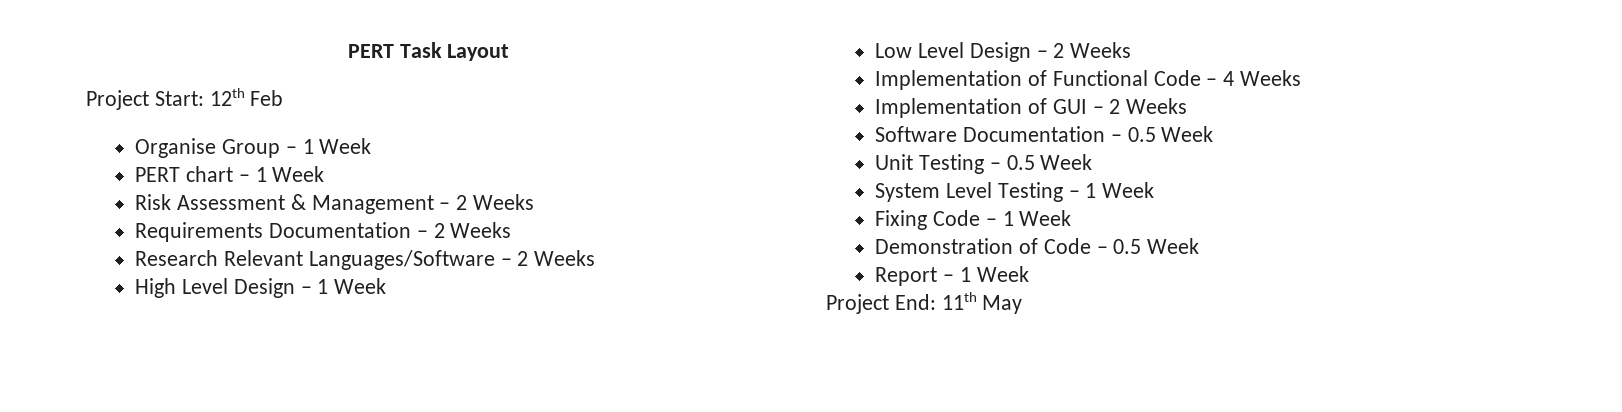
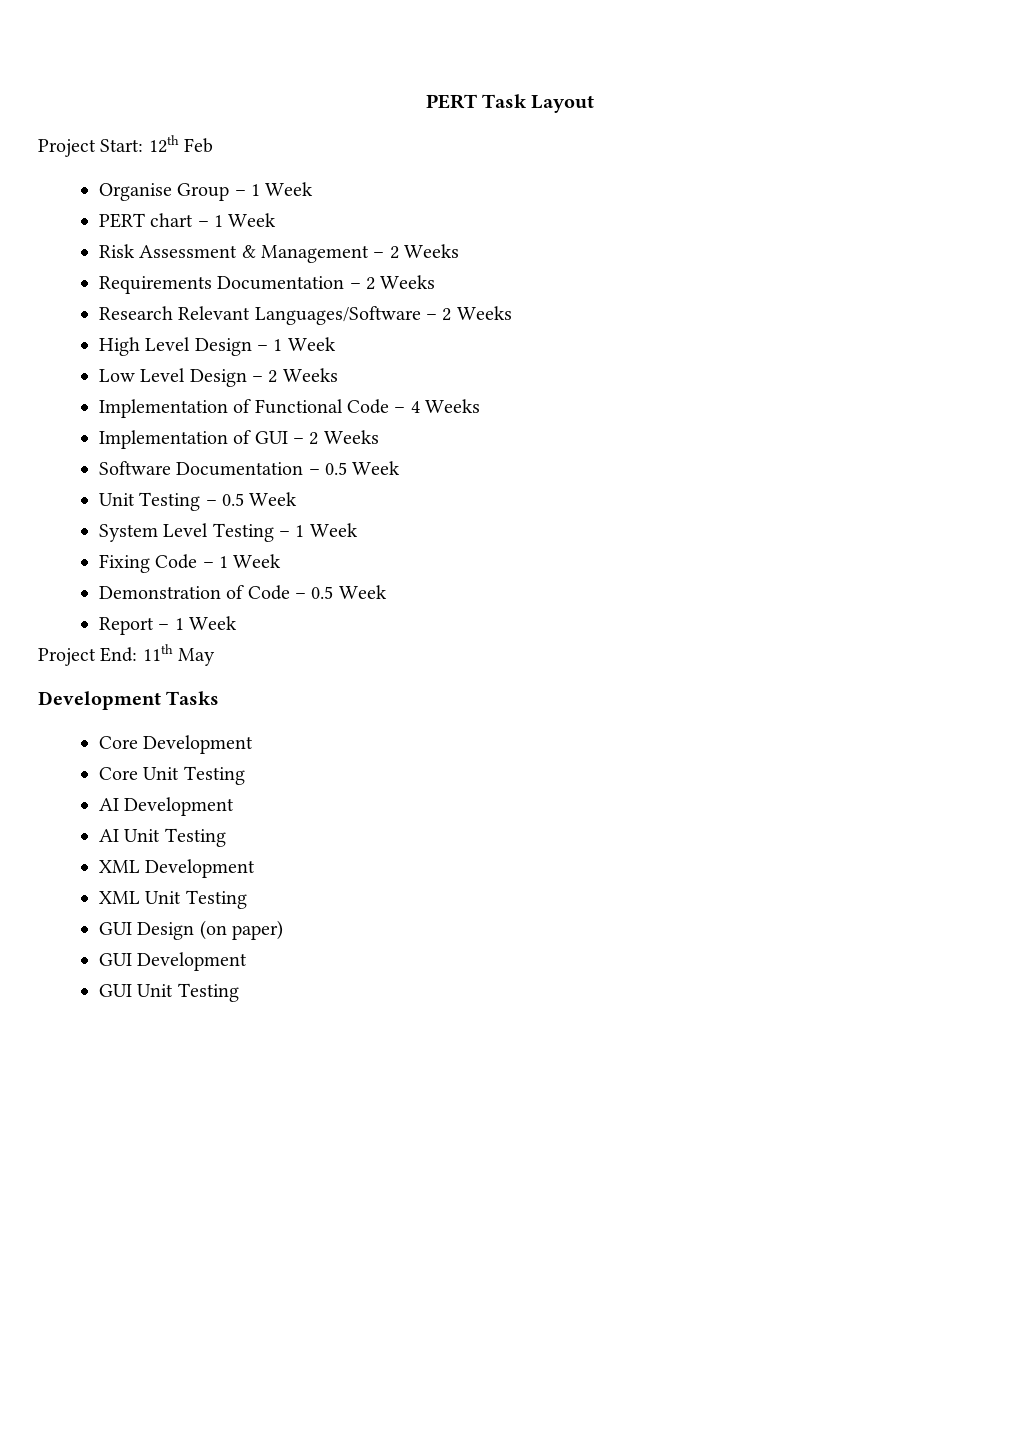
+ Development Tasks
+ Core Development
+ Core Unit Testing
+ AI Development
+ AI Unit Testing
+ XML Development
+ XML Unit Testing
+ GUI Design (on paper)
+ GUI Development
+ GUI Unit Testing

